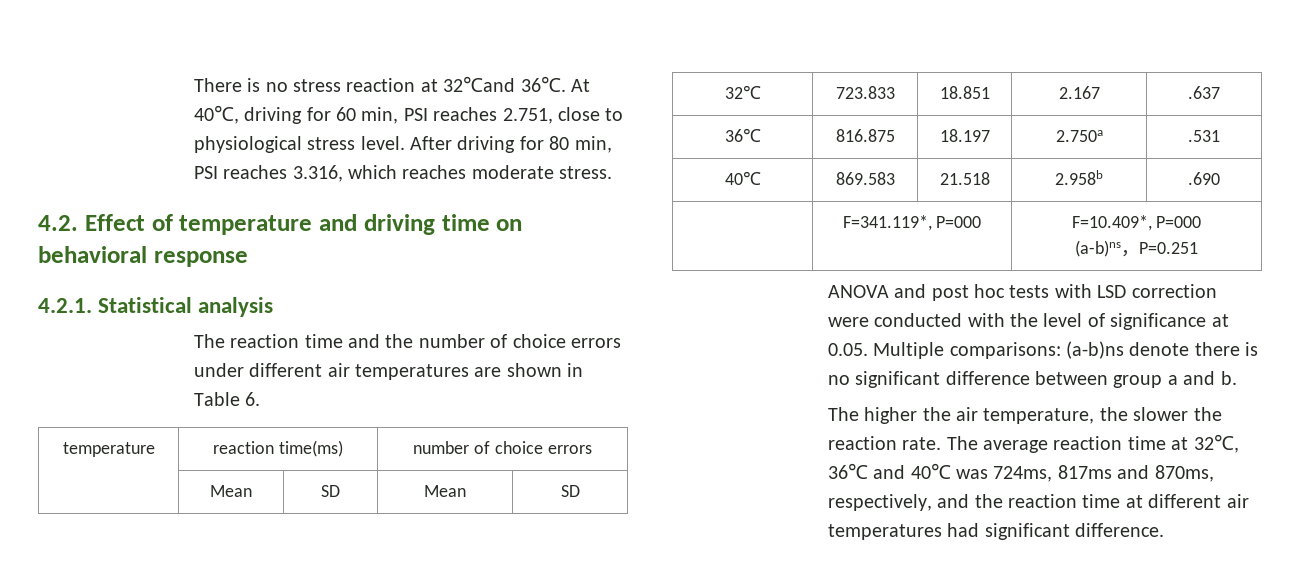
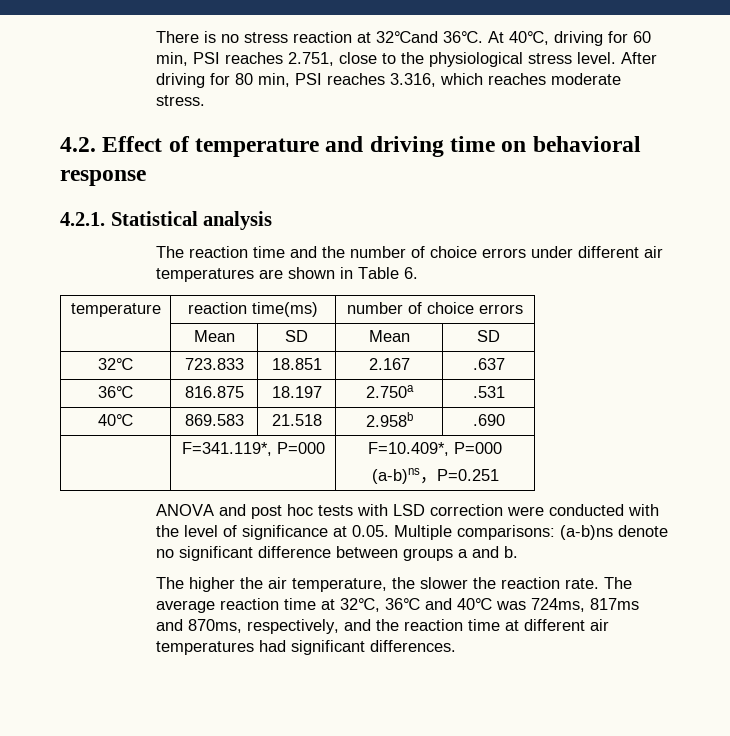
- At 40℃, driving for 60 min, PSI reaches 2.751, close to physiological stress level.
+ At 40℃, driving for 60 min, PSI reaches 2.751, close to the physiological stress level.
- ANOVA and post hoc tests with LSD correction were conducted with the level of significance at 0.05. Multiple comparisons: (a-b)ns denote there is no significant difference between group a and b.
+ ANOVA and post hoc tests with LSD correction were conducted with the level of significance at 0.05. Multiple comparisons: (a-b)ns denote no significant difference between groups a and b.
- The average reaction time at 32℃, 36℃ and 40℃ was 724ms, 817ms and 870ms, respectively, and the reaction time at different air temperatures had significant difference.
+ The average reaction time at 32℃, 36℃ and 40℃ was 724ms, 817ms and 870ms, respectively, and the reaction time at different air temperatures had significant differences.

